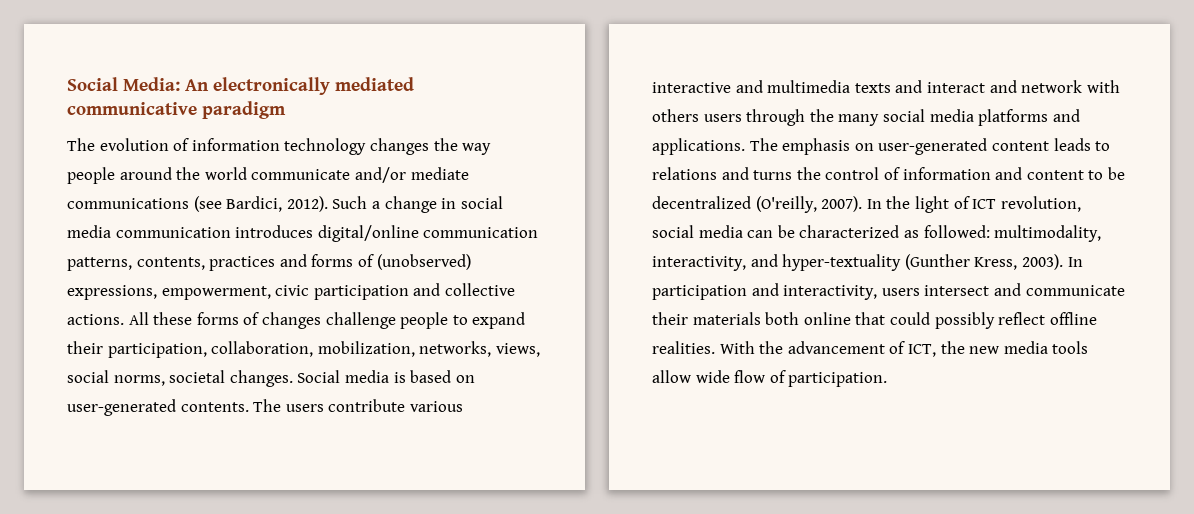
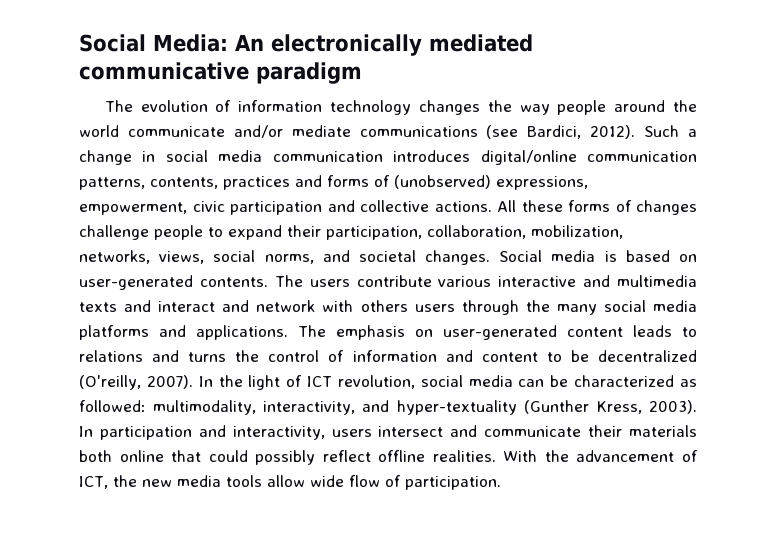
- All these forms of changes challenge people to expand their participation, collaboration, mobilization, networks, views, social norms, societal changes.
+ All these forms of changes challenge people to expand their participation, collaboration, mobilization, networks, views, social norms, and societal changes.

